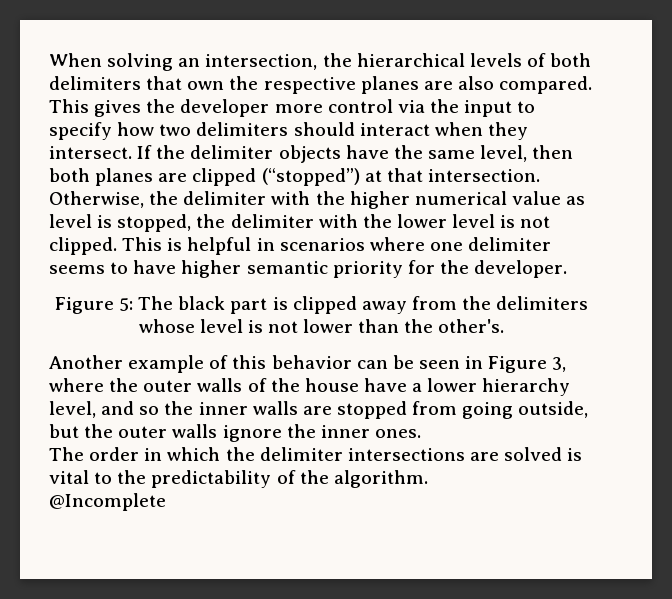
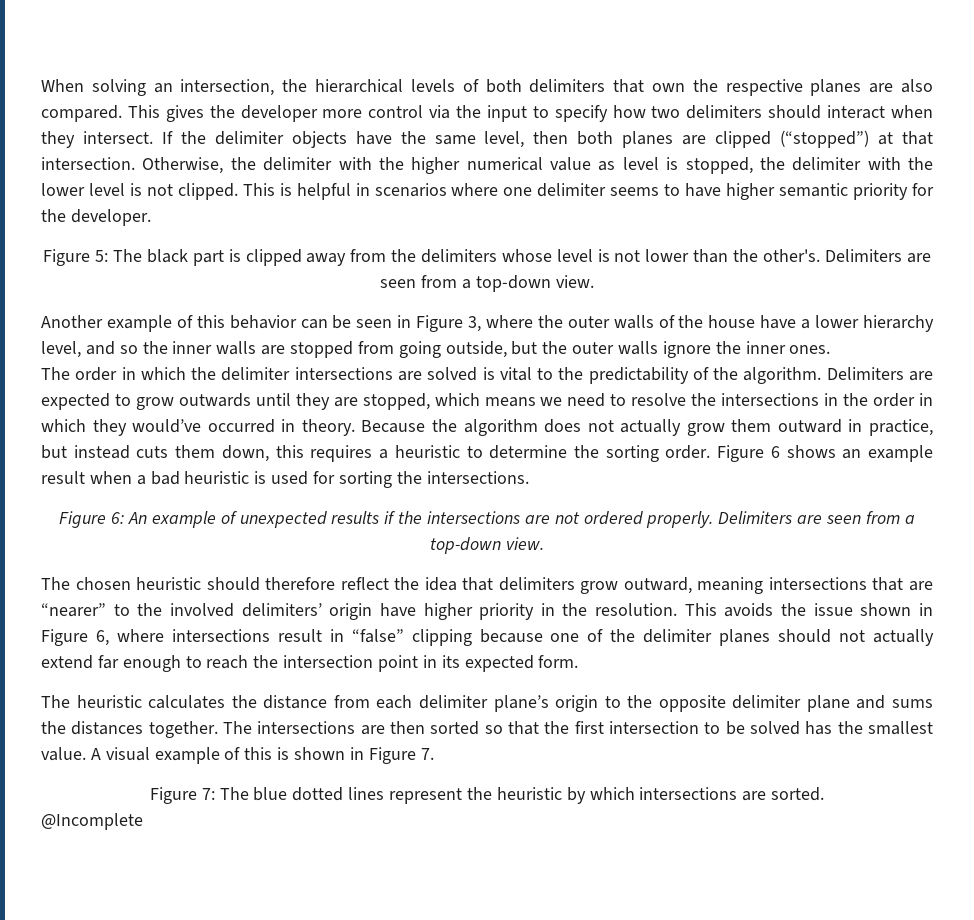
- Figure 5: The black part is clipped away from the delimiters whose level is not lower than the other's.
+ Figure 5: The black part is clipped away from the delimiters whose level is not lower than the other's. Delimiters are seen from a top-down view.
+ Delimiters are expected to grow outwards until they are stopped, which means we need to resolve the intersections in the order in which they would’ve occurred in theory. Because the algorithm does not actually grow them outward in practice, but instead cuts them down, this requires a heuristic to determine the sorting order. Figure 6 shows an example result when a bad heuristic is used for sorting the intersections.
+ Figure 6: An example of unexpected results if the intersections are not ordered properly. Delimiters are seen from a top-down view.
+ The chosen heuristic should therefore reflect the idea that delimiters grow outward, meaning intersections that are “nearer” to the involved delimiters’ origin have higher priority in the resolution. This avoids the issue shown in Figure 6, where intersections result in “false” clipping because one of the delimiter planes should not actually extend far enough to reach the intersection point in its expected form.
+ The heuristic calculates the distance from each delimiter plane’s origin to the opposite delimiter plane and sums the distances together. The intersections are then sorted so that the first intersection to be solved has the smallest value. A visual example of this is shown in Figure 7.
+ Figure 7: The blue dotted lines represent the heuristic by which intersections are sorted.

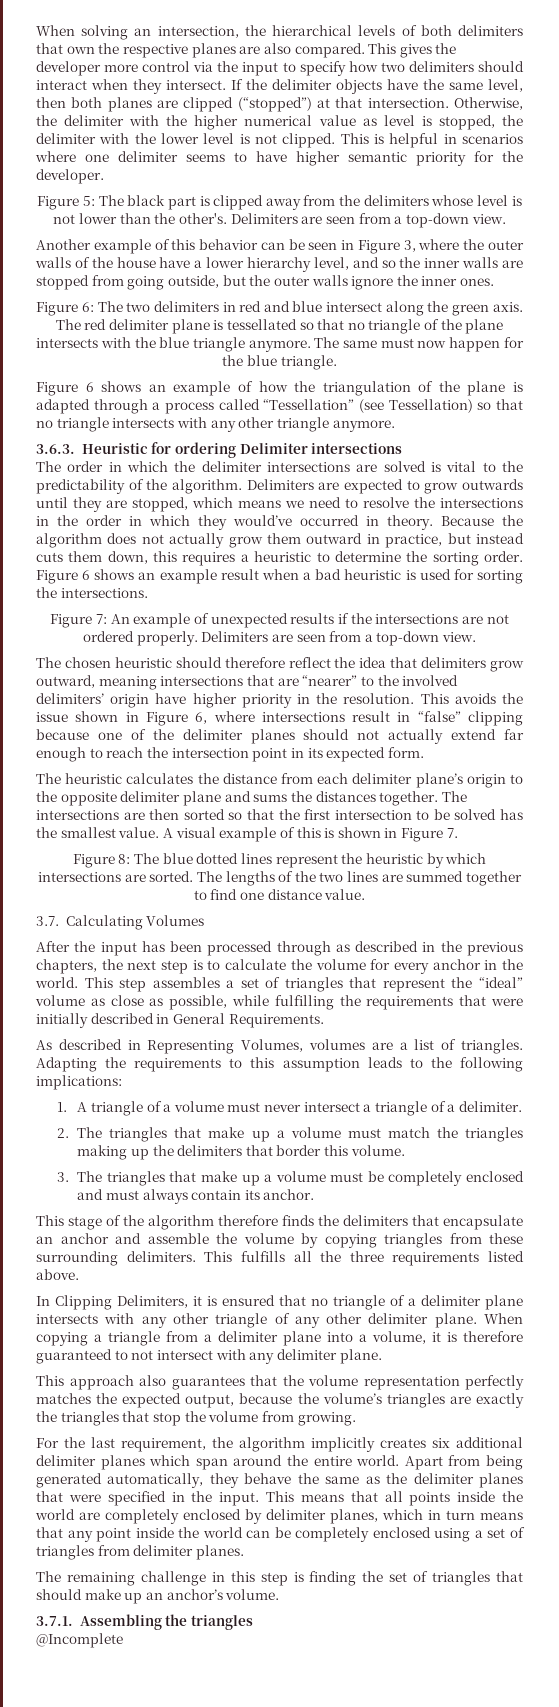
+ Figure 6: The two delimiters in red and blue intersect along the green axis. The red delimiter plane is tessellated so that no triangle of the plane intersects with the blue triangle anymore. The same must now happen for the blue triangle.
+ Figure 6 shows an example of how the triangulation of the plane is adapted through a process called “Tessellation” (see Tessellation) so that no triangle intersects with any other triangle anymore.
+ 3.6.3. Heuristic for ordering Delimiter intersections
- Figure 6: An example of unexpected results if the intersections are not ordered properly.
+ Figure 7: An example of unexpected results if the intersections are not ordered properly.
- Figure 7: The blue dotted lines represent the heuristic by which intersections are sorted.
+ Figure 8: The blue dotted lines represent the heuristic by which intersections are sorted. The lengths of the two lines are summed together to find one distance value.
+ 3.7. Calculating Volumes
+ After the input has been processed through as described in the previous chapters, the next step is to calculate the volume for every anchor in the world. This step assembles a set of triangles that represent the “ideal” volume as close as possible, while fulfilling the requirements that were initially described in General Requirements.
+ As described in Representing Volumes, volumes are a list of triangles. Adapting the requirements to this assumption leads to the following implications:
+ 1. A triangle of a volume must never intersect a triangle of a delimiter.
+ 2. The triangles that make up a volume must match the triangles making up the delimiters that border this volume.
+ 3. The triangles that make up a volume must be completely enclosed and must always contain its anchor.
+ This stage of the algorithm therefore finds the delimiters that encapsulate an anchor and assemble the volume by copying triangles from these surrounding delimiters. This fulfills all the three requirements listed above.
+ In Clipping Delimiters, it is ensured that no triangle of a delimiter plane intersects with any other triangle of any other delimiter plane. When copying a triangle from a delimiter plane into a volume, it is therefore guaranteed to not intersect with any delimiter plane.
+ This approach also guarantees that the volume representation perfectly matches the expected output, because the volume’s triangles are exactly the triangles that stop the volume from growing.
+ For the last requirement, the algorithm implicitly creates six additional delimiter planes which span around the entire world. Apart from being generated automatically, they behave the same as the delimiter planes that were specified in the input. This means that all points inside the world are completely enclosed by delimiter planes, which in turn means that any point inside the world can be completely enclosed using a set of triangles from delimiter planes.
+ The remaining challenge in this step is finding the set of triangles that should make up an anchor’s volume.
+ 3.7.1. Assembling the triangles

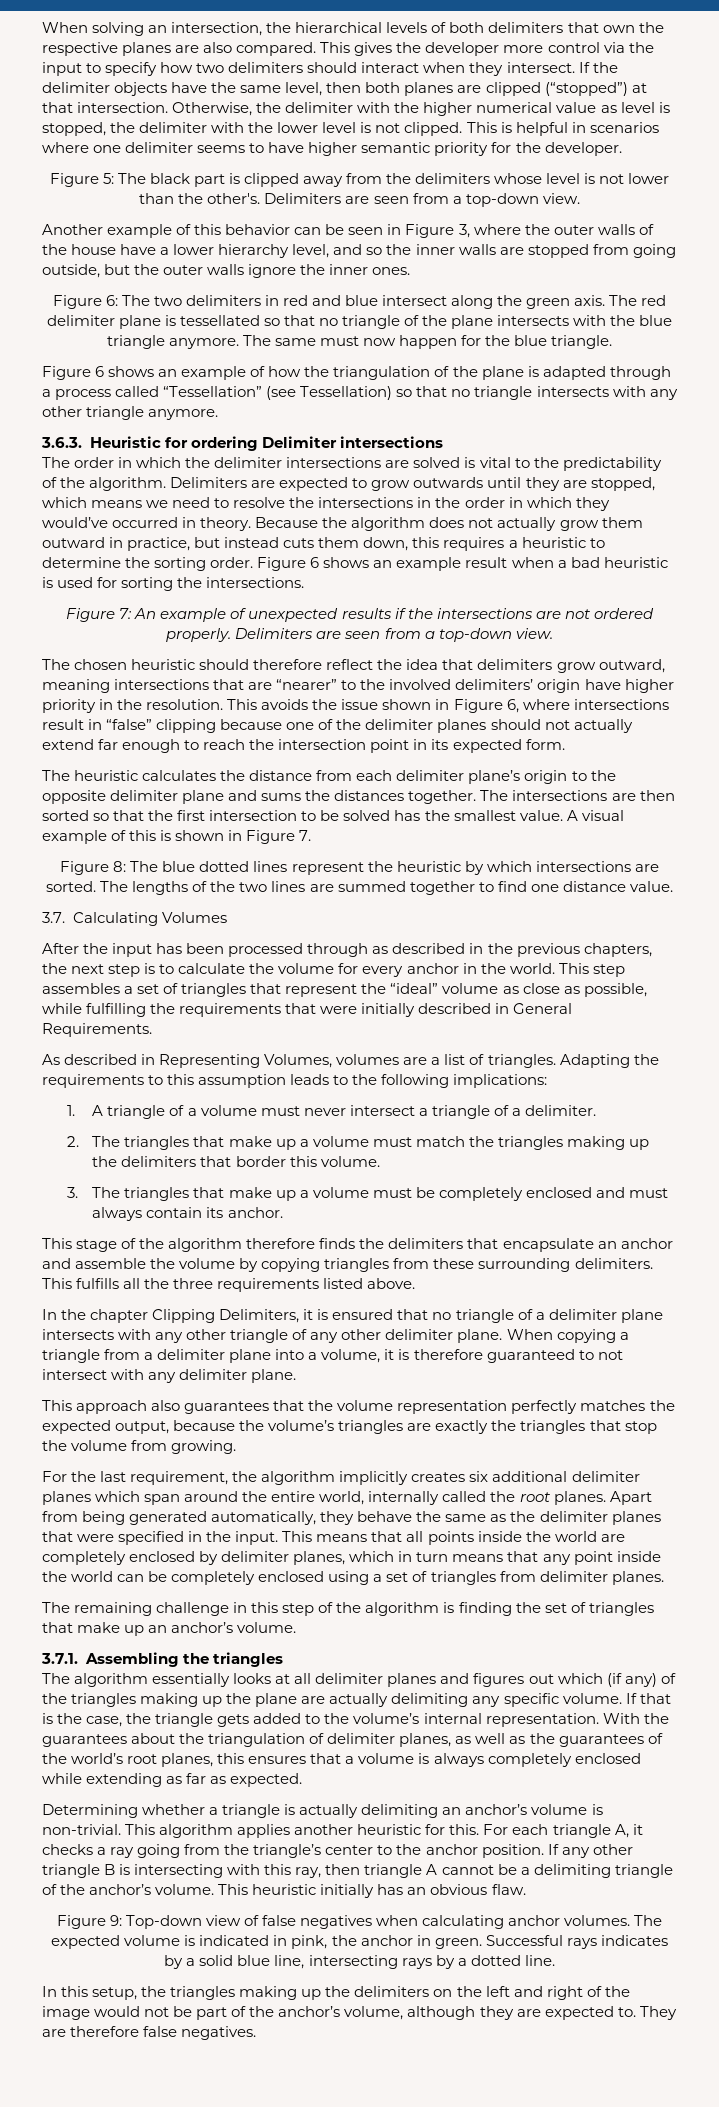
- In Clipping Delimiters, it is ensured that no triangle of a delimiter plane intersects with any other triangle of any other delimiter plane.
+ In the chapter Clipping Delimiters, it is ensured that no triangle of a delimiter plane intersects with any other triangle of any other delimiter plane.
- For the last requirement, the algorithm implicitly creates six additional delimiter planes which span around the entire world.
+ For the last requirement, the algorithm implicitly creates six additional delimiter planes which span around the entire world, internally called the root planes.
- The remaining challenge in this step is finding the set of triangles that should make up an anchor’s volume.
+ The remaining challenge in this step of the algorithm is finding the set of triangles that make up an anchor’s volume.
- @Incomplete
+ The algorithm essentially looks at all delimiter planes and figures out which (if any) of the triangles making up the plane are actually delimiting any specific volume. If that is the case, the triangle gets added to the volume’s internal representation. With the guarantees about the triangulation of delimiter planes, as well as the guarantees of the world’s root planes, this ensures that a volume is always completely enclosed while extending as far as expected.
+ Determining whether a triangle is actually delimiting an anchor’s volume is non-trivial. This algorithm applies another heuristic for this. For each triangle A, it checks a ray going from the triangle’s center to the anchor position. If any other triangle B is intersecting with this ray, then triangle A cannot be a delimiting triangle of the anchor’s volume. This heuristic initially has an obvious flaw.
+ Figure 9: Top-down view of false negatives when calculating anchor volumes. The expected volume is indicated in pink, the anchor in green. Successful rays indicates by a solid blue line, intersecting rays by a dotted line.
+ In this setup, the triangles making up the delimiters on the left and right of the image would not be part of the anchor’s volume, although they are expected to. They are therefore false negatives.

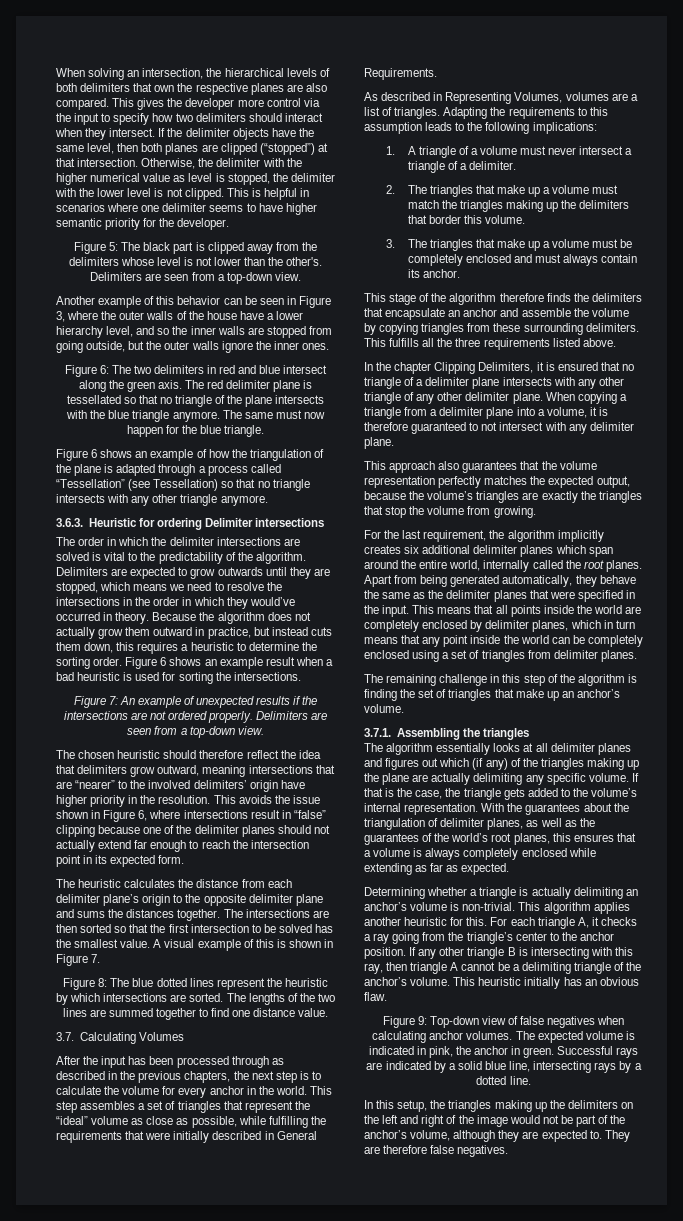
- Successful rays indicates by a solid blue line, intersecting rays by a dotted line.
+ Successful rays are indicated by a solid blue line, intersecting rays by a dotted line.

